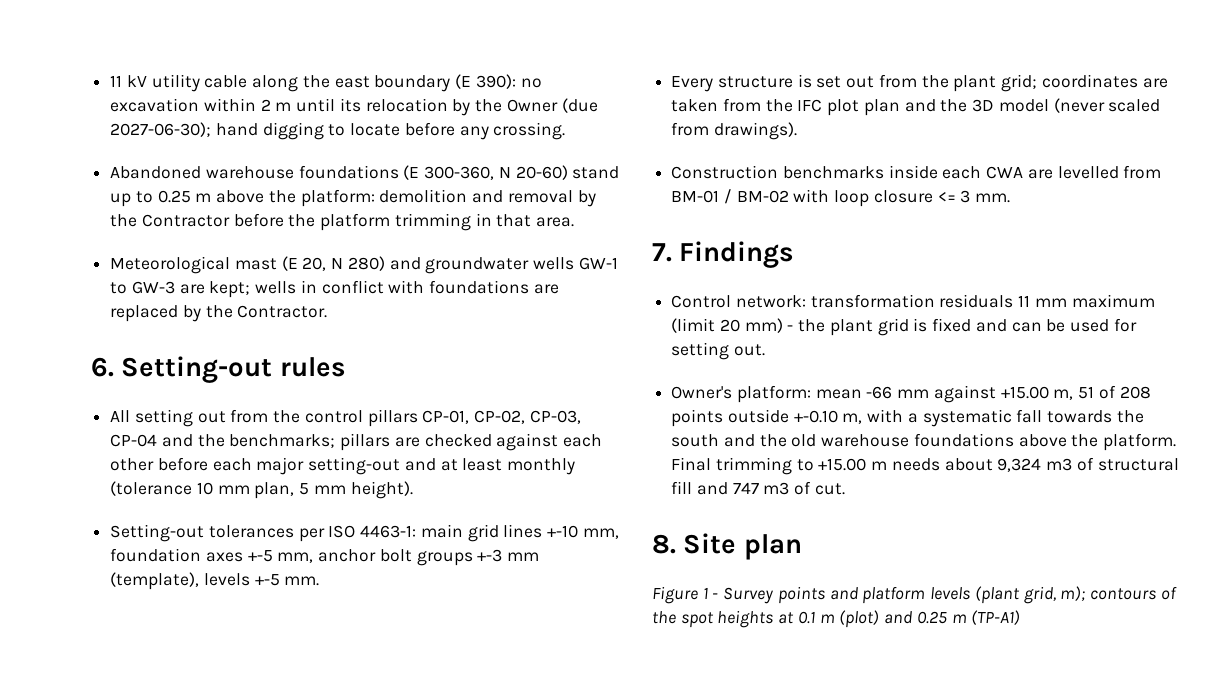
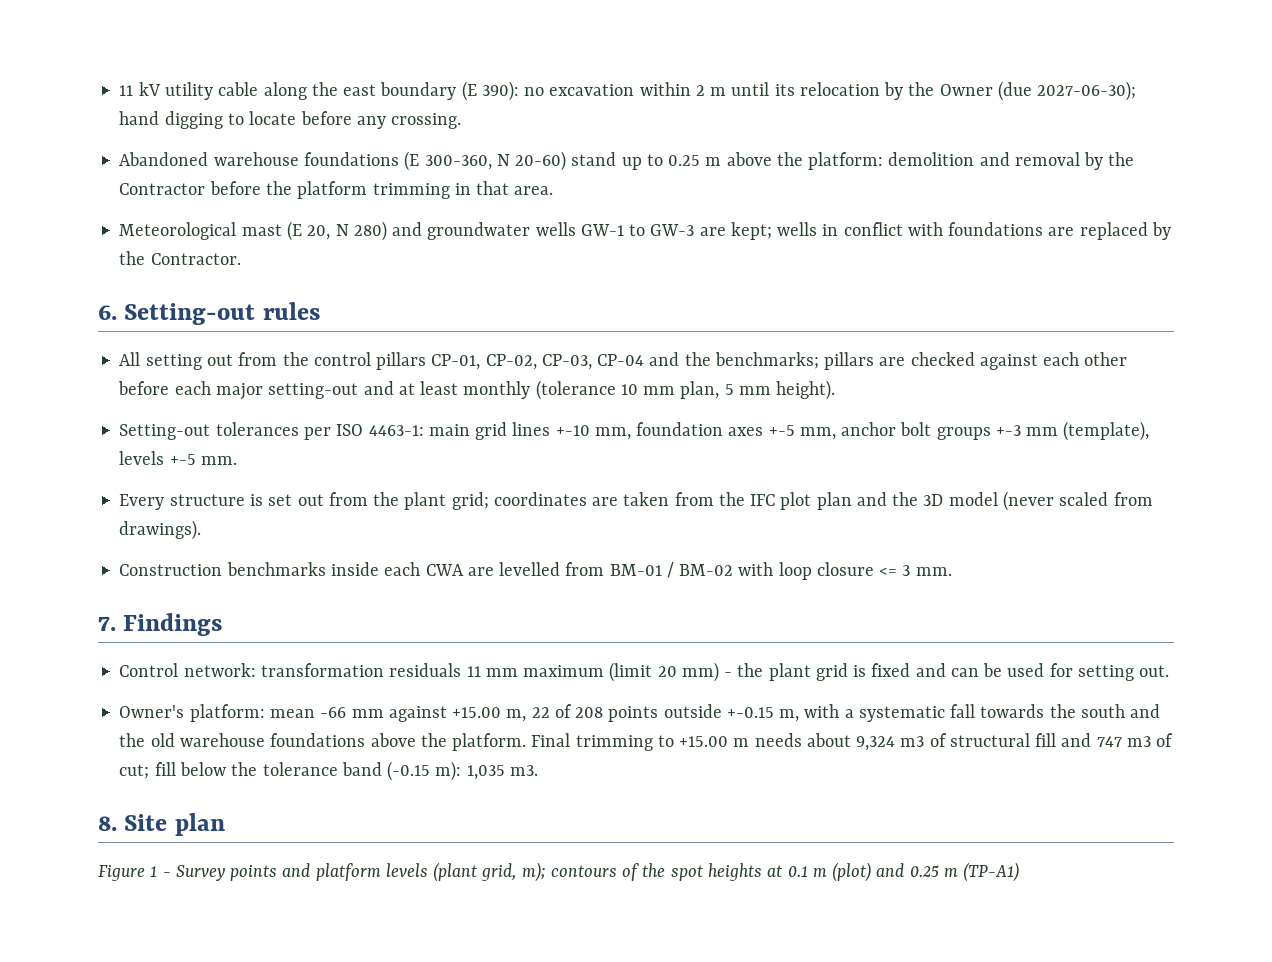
- Owner's platform: mean -66 mm against +15.00 m, 51 of 208 points outside +-0.10 m, with a systematic fall towards the south and the old warehouse foundations above the platform.
+ Owner's platform: mean -66 mm against +15.00 m, 22 of 208 points outside +-0.15 m, with a systematic fall towards the south and the old warehouse foundations above the platform.
- Final trimming to +15.00 m needs about 9,324 m3 of structural fill and 747 m3 of cut.
+ Final trimming to +15.00 m needs about 9,324 m3 of structural fill and 747 m3 of cut; fill below the tolerance band (-0.15 m): 1,035 m3.

